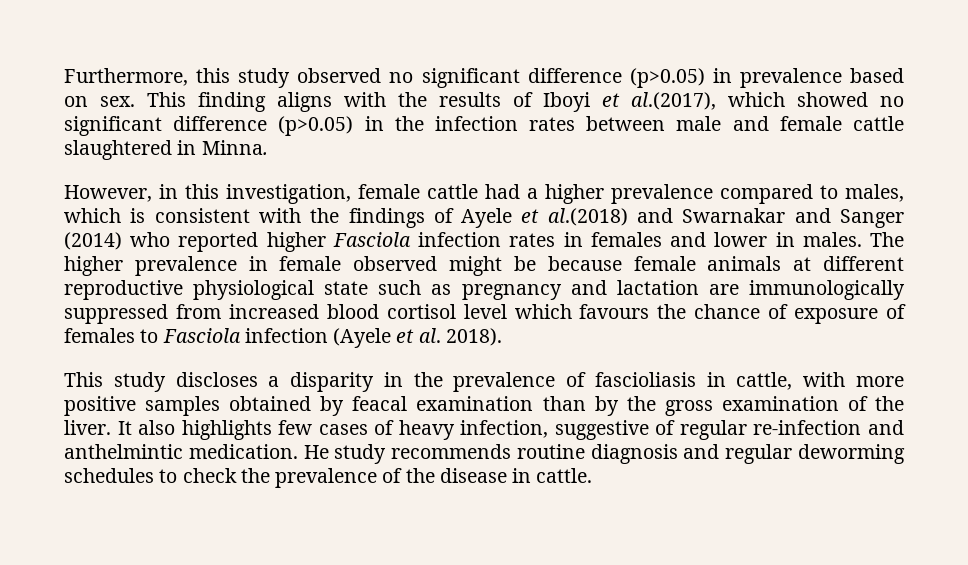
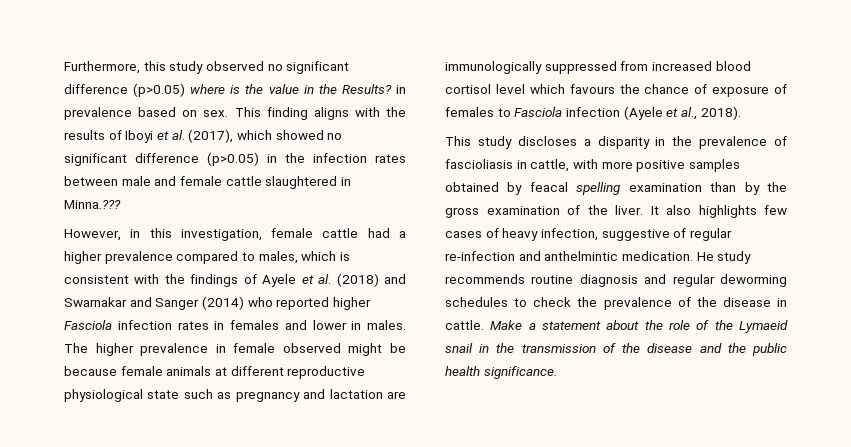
- Furthermore, this study observed no significant difference (p>0.05) in prevalence based on sex.
+ Furthermore, this study observed no significant difference (p>0.05) where is the value in the Results? in prevalence based on sex.
- This finding aligns with the results of Iboyi et al.(2017), which showed no significant difference (p>0.05) in the infection rates between male and female cattle slaughtered in Minna.
+ This finding aligns with the results of Iboyi et al. (2017), which showed no significant difference (p>0.05) in the infection rates between male and female cattle slaughtered in Minna.???
- However, in this investigation, female cattle had a higher prevalence compared to males, which is consistent with the findings of Ayele et al.(2018) and Swarnakar and Sanger (2014) who reported higher Fasciola infection rates in females and lower in males.
+ However, in this investigation, female cattle had a higher prevalence compared to males, which is consistent with the findings of Ayele et al. (2018) and Swarnakar and Sanger (2014) who reported higher Fasciola infection rates in females and lower in males.
- The higher prevalence in female observed might be because female animals at different reproductive physiological state such as pregnancy and lactation are immunologically suppressed from increased blood cortisol level which favours the chance of exposure of females to Fasciola infection (Ayele et al. 2018).
+ The higher prevalence in female observed might be because female animals at different reproductive physiological state such as pregnancy and lactation are immunologically suppressed from increased blood cortisol level which favours the chance of exposure of females to Fasciola infection (Ayele et al., 2018).
- This study discloses a disparity in the prevalence of fascioliasis in cattle, with more positive samples obtained by feacal examination than by the gross examination of the liver.
+ This study discloses a disparity in the prevalence of fascioliasis in cattle, with more positive samples obtained by feacal spelling examination than by the gross examination of the liver.
+ Make a statement about the role of the Lymaeid snail in the transmission of the disease and the public health significance.

